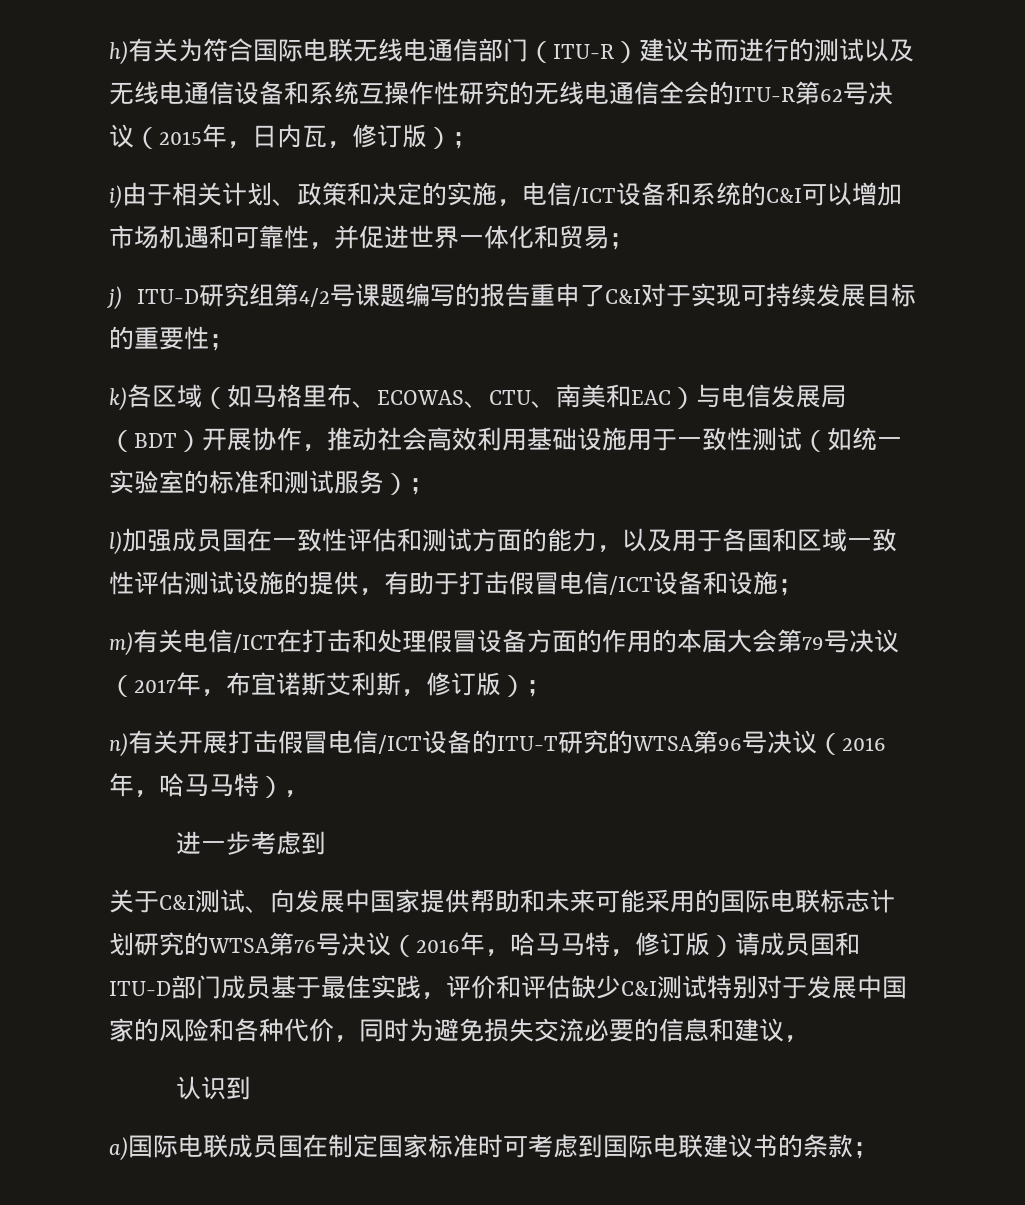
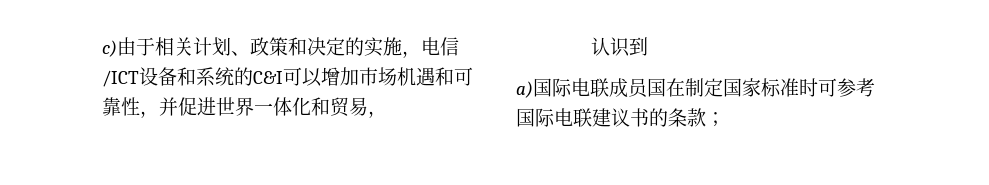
- h)有关为符合国际电联无线电通信部门（ITU-R）建议书而进行的测试以及无线电通信设备和系统互操作性研究的无线电通信全会的ITU-R第62号决议（2015年，日内瓦，修订版）；
- i)由于相关计划、政策和决定的实施，电信/ICT设备和系统的C&I可以增加市场机遇和可靠性，并促进世界一体化和贸易；
- j) ITU-D研究组第4/2号课题编写的报告重申了C&I对于实现可持续发展目标的重要性；
- k)各区域（如马格里布、ECOWAS、CTU、南美和EAC）与电信发展局（BDT）开展协作，推动社会高效利用基础设施用于一致性测试（如统一实验室的标准和测试服务）；
- l)加强成员国在一致性评估和测试方面的能力，以及用于各国和区域一致性评估测试设施的提供，有助于打击假冒电信/ICT设备和设施；
- m)有关电信/ICT在打击和处理假冒设备方面的作用的本届大会第79号决议（2017年，布宜诺斯艾利斯，修订版）；
- n)有关开展打击假冒电信/ICT设备的ITU-T研究的WTSA第96号决议（2016年，哈马马特），
- 进一步考虑到
- 关于C&I测试、向发展中国家提供帮助和未来可能采用的国际电联标志计划研究的WTSA第76号决议（2016年，哈马马特，修订版）请成员国和ITU-D部门成员基于最佳实践，评价和评估缺少C&I测试特别对于发展中国家的风险和各种代价，同时为避免损失交流必要的信息和建议，
+ c)由于相关计划、政策和决定的实施，电信/ICT设备和系统的C&I可以增加市场机遇和可靠性，并促进世界一体化和贸易，
- a)国际电联成员国在制定国家标准时可考虑到国际电联建议书的条款；
+ a)国际电联成员国在制定国家标准时可参考国际电联建议书的条款；

